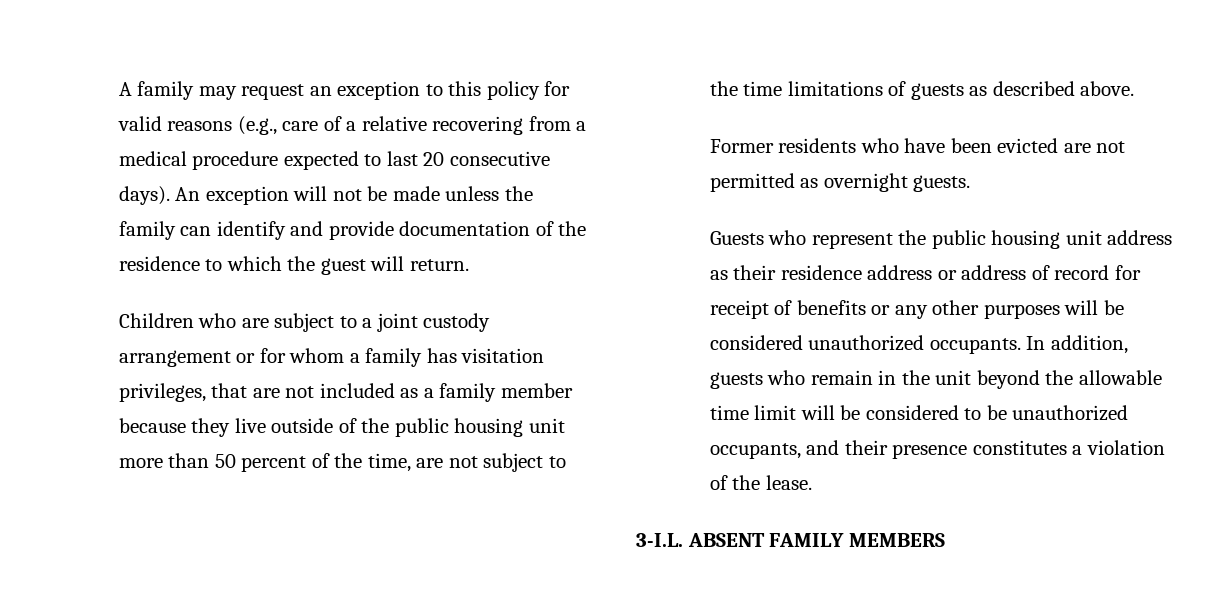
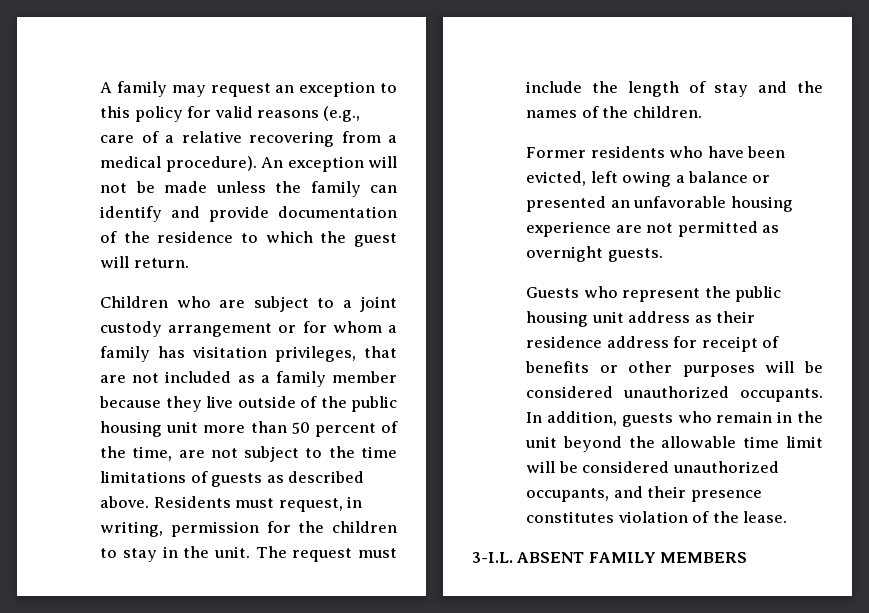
- A family may request an exception to this policy for valid reasons (e.g., care of a relative recovering from a medical procedure expected to last 20 consecutive days).
+ A family may request an exception to this policy for valid reasons (e.g., care of a relative recovering from a medical procedure).
+ Residents must request, in writing, permission for the children to stay in the unit. The request must include the length of stay and the names of the children.
- Former residents who have been evicted are not permitted as overnight guests.
+ Former residents who have been evicted, left owing a balance or presented an unfavorable housing experience are not permitted as overnight guests.
- Guests who represent the public housing unit address as their residence address or address of record for receipt of benefits or any other purposes will be considered unauthorized occupants.
+ Guests who represent the public housing unit address as their residence address for receipt of benefits or other purposes will be considered unauthorized occupants.
- In addition, guests who remain in the unit beyond the allowable time limit will be considered to be unauthorized occupants, and their presence constitutes a violation of the lease.
+ In addition, guests who remain in the unit beyond the allowable time limit will be considered unauthorized occupants, and their presence constitutes violation of the lease.

